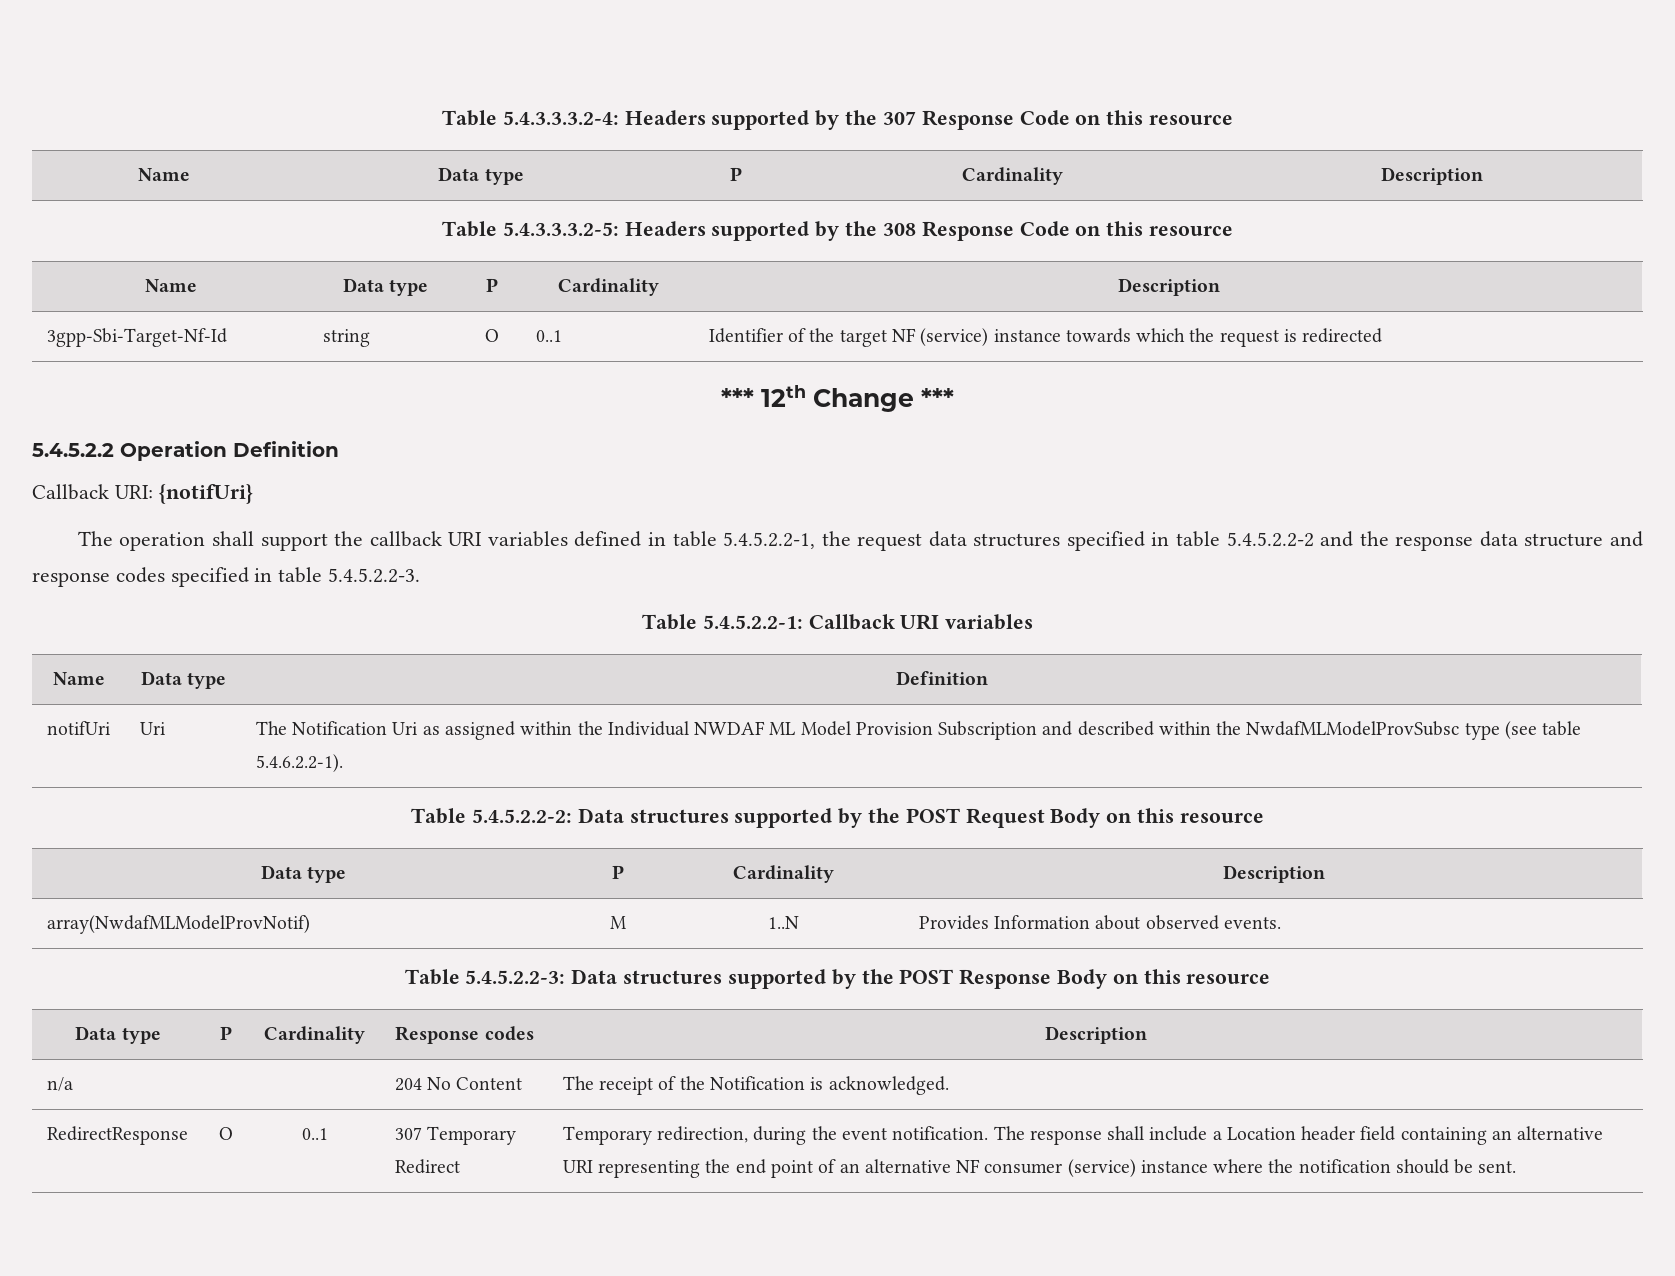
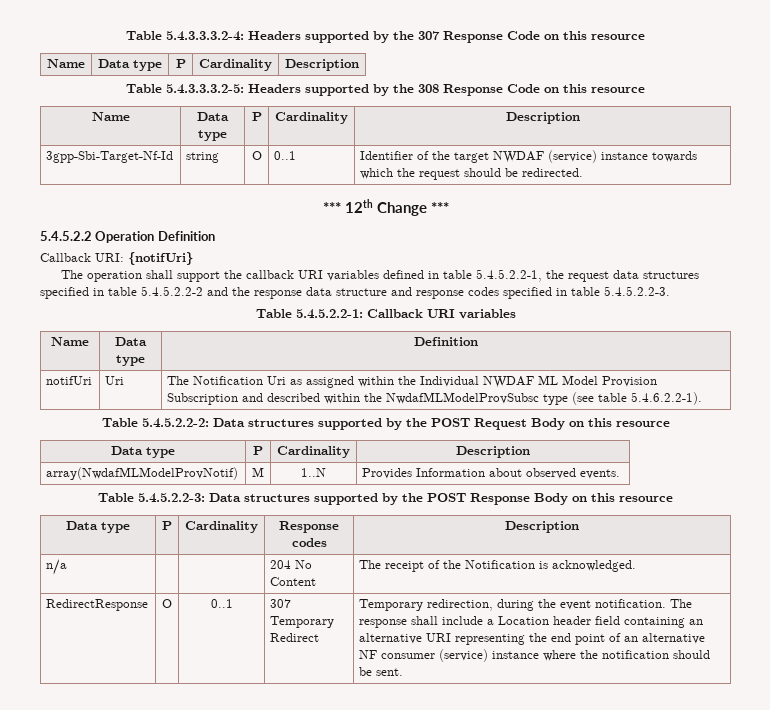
- 3gpp-Sbi-Target-Nf-Id | string | O | 0..1 | Identifier of the target NF (service) instance towards which the request is redirected
+ 3gpp-Sbi-Target-Nf-Id | string | O | 0..1 | Identifier of the target NWDAF (service) instance towards which the request should be redirected.

